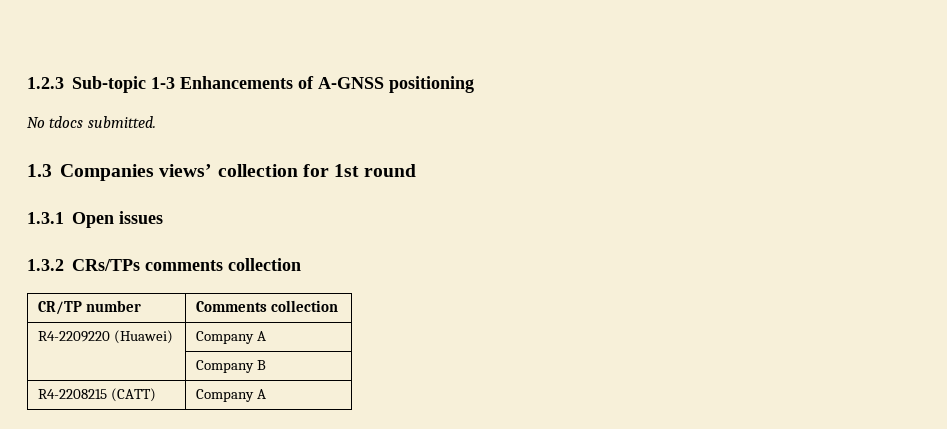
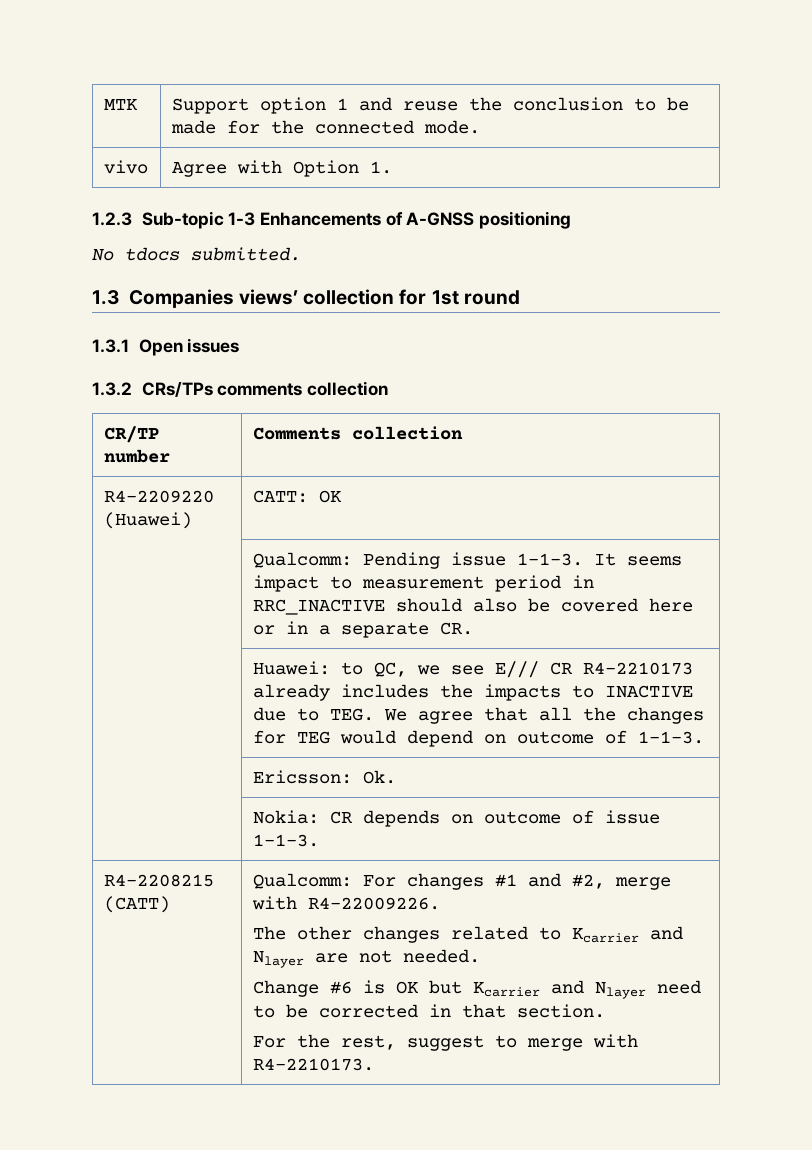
+ MTK | Support option 1 and reuse the conclusion to be made for the connected mode.
+ vivo | Agree with Option 1.
- R4-2209220 (Huawei) | Company A
- | Company B
- R4-2208215 (CATT) | Company A
+ R4-2209220 (Huawei) | CATT: OK
+ | Qualcomm: Pending issue 1-1-3. It seems impact to measurement period in RRC_INACTIVE should also be covered here or in a separate CR.
+ | Huawei: to QC, we see E/// CR R4-2210173 already includes the impacts to INACTIVE due to TEG. We agree that all the changes for TEG would depend on outcome of 1-1-3.
+ | Ericsson: Ok.
+ | Nokia: CR depends on outcome of issue 1-1-3.
+ R4-2208215 (CATT) | Qualcomm: For changes #1 and #2, merge with R4-22009226.
+ The other changes related to Kcarrier and Nlayer are not needed.
+ Change #6 is OK but Kcarrier and Nlayer need to be corrected in that section.
+ For the rest, suggest to merge with R4-2210173.

